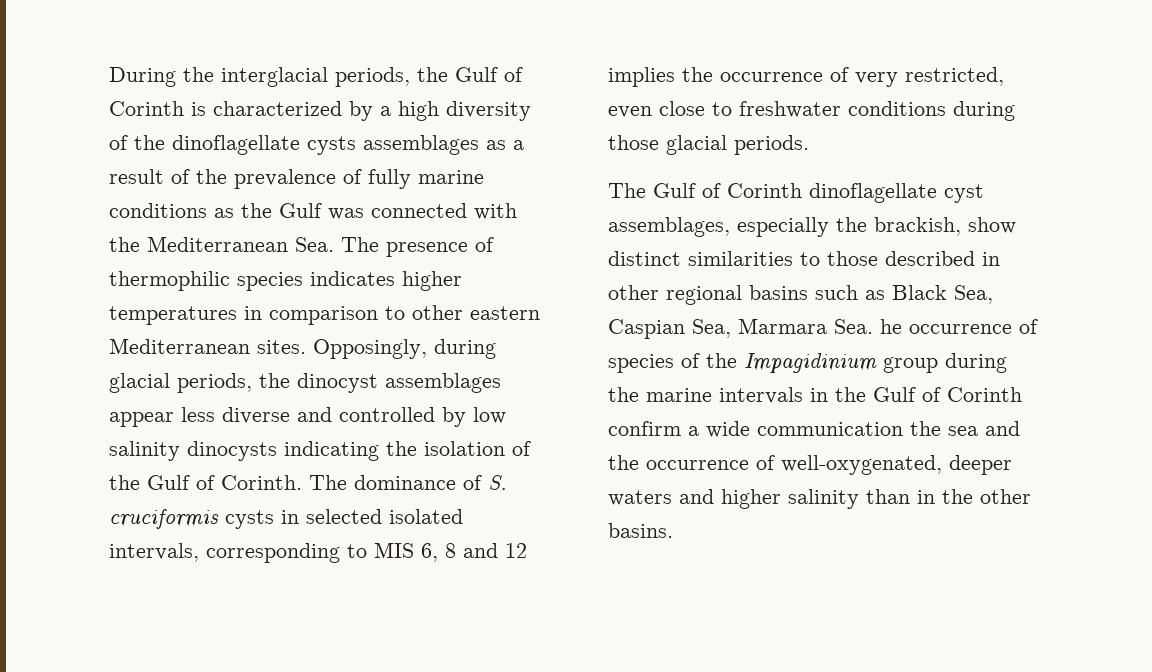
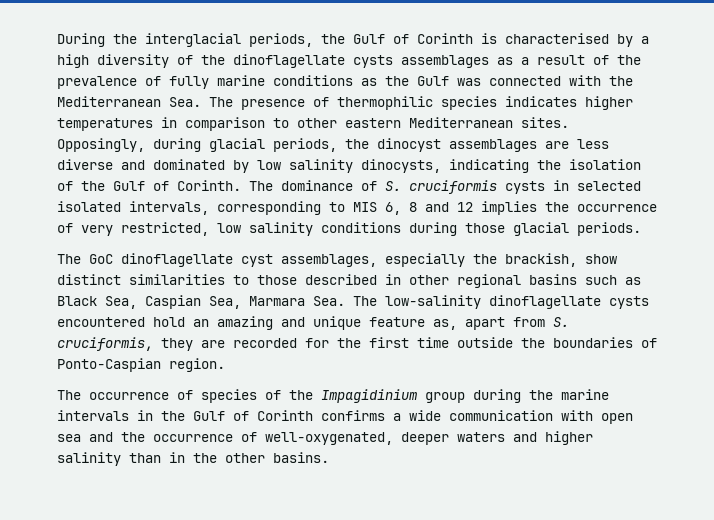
- During the interglacial periods, the Gulf of Corinth is characterized by a high diversity of the dinoflagellate cysts assemblages as a result of the prevalence of fully marine conditions as the Gulf was connected with the Mediterranean Sea. The presence of thermophilic species indicates higher temperatures in comparison to other eastern Mediterranean sites.
+ During the interglacial periods, the Gulf of Corinth is characterised by a high diversity of the dinoflagellate cysts assemblages as a result of the prevalence of fully marine conditions as the Gulf was connected with the Mediterranean Sea. The presence of thermophilic species indicates higher temperatures in comparison to other eastern Mediterranean sites.
- Opposingly, during glacial periods, the dinocyst assemblages appear less diverse and controlled by low salinity dinocysts indicating the isolation of the Gulf of Corinth.
+ Opposingly, during glacial periods, the dinocyst assemblages are less diverse and dominated by low salinity dinocysts, indicating the isolation of the Gulf of Corinth.
- The dominance of S. cruciformis cysts in selected isolated intervals, corresponding to MIS 6, 8 and 12 implies the occurrence of very restricted, even close to freshwater conditions during those glacial periods.
+ The dominance of S. cruciformis cysts in selected isolated intervals, corresponding to MIS 6, 8 and 12 implies the occurrence of very restricted, low salinity conditions during those glacial periods.
- The Gulf of Corinth dinoflagellate cyst assemblages, especially the brackish, show distinct similarities to those described in other regional basins such as Black Sea, Caspian Sea, Marmara Sea. he occurrence of species of the Impagidinium group during the marine intervals in the Gulf of Corinth confirm a wide communication the sea and the occurrence of well-oxygenated, deeper waters and higher salinity than in the other basins.
+ The GoC dinoflagellate cyst assemblages, especially the brackish, show distinct similarities to those described in other regional basins such as Black Sea, Caspian Sea, Marmara Sea. The low-salinity dinoflagellate cysts encountered hold an amazing and unique feature as, apart from S. cruciformis, they are recorded for the first time outside the boundaries of Ponto-Caspian region.
+ The occurrence of species of the Impagidinium group during the marine intervals in the Gulf of Corinth confirms a wide communication with open sea and the occurrence of well-oxygenated, deeper waters and higher salinity than in the other basins.

